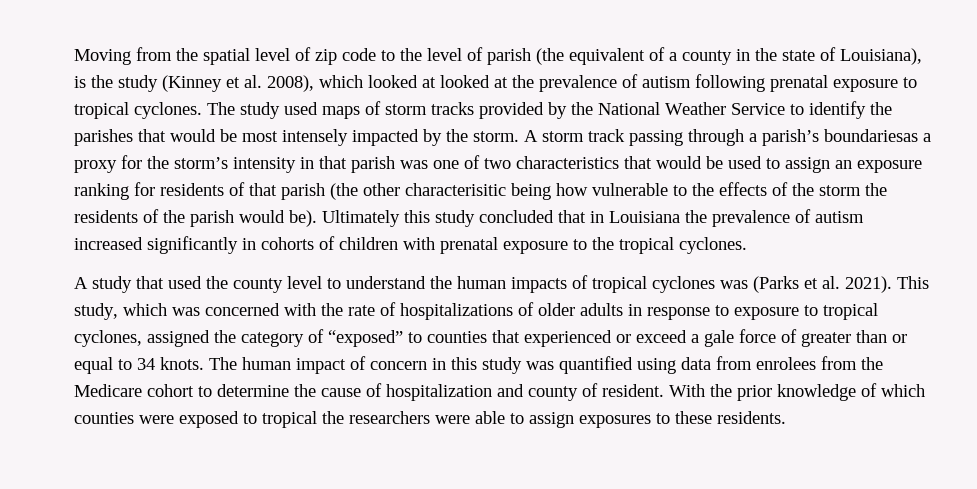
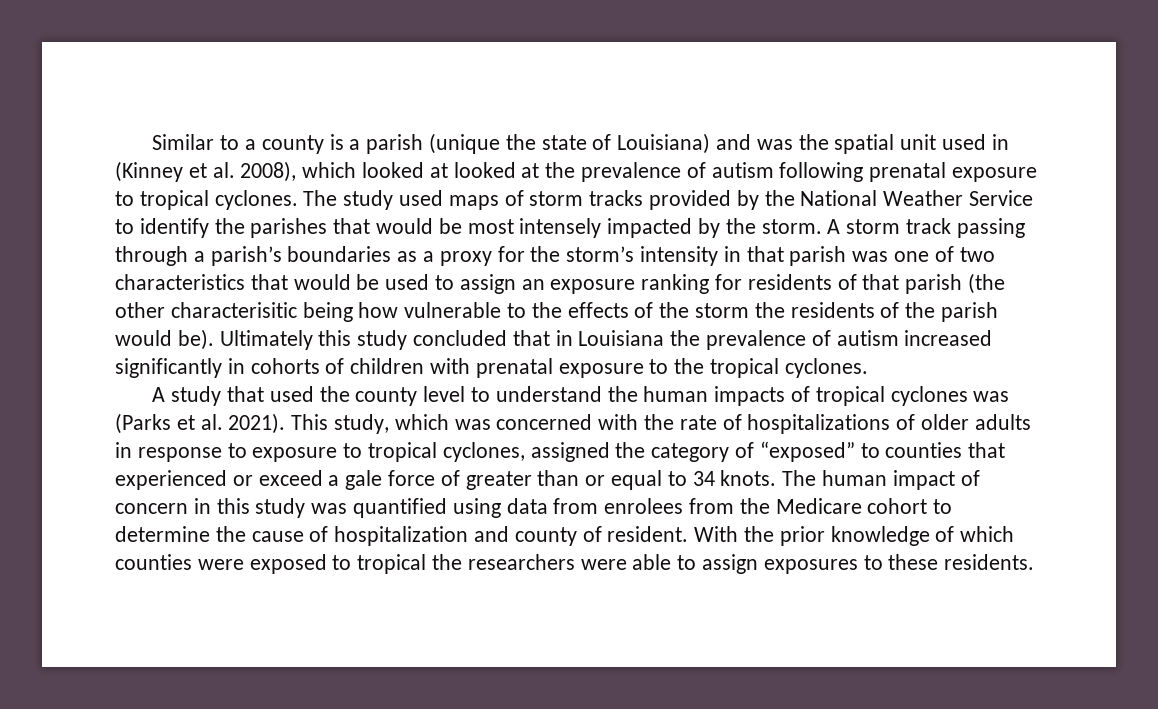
- Moving from the spatial level of zip code to the level of parish (the equivalent of a county in the state of Louisiana), is the study (Kinney et al. 2008), which looked at looked at the prevalence of autism following prenatal exposure to tropical cyclones.
+ Similar to a county is a parish (unique the state of Louisiana) and was the spatial unit used in (Kinney et al. 2008), which looked at looked at the prevalence of autism following prenatal exposure to tropical cyclones.
- A storm track passing through a parish’s boundariesas a proxy for the storm’s intensity in that parish was one of two characteristics that would be used to assign an exposure ranking for residents of that parish (the other characterisitic being how vulnerable to the effects of the storm the residents of the parish would be).
+ A storm track passing through a parish’s boundaries as a proxy for the storm’s intensity in that parish was one of two characteristics that would be used to assign an exposure ranking for residents of that parish (the other characterisitic being how vulnerable to the effects of the storm the residents of the parish would be).

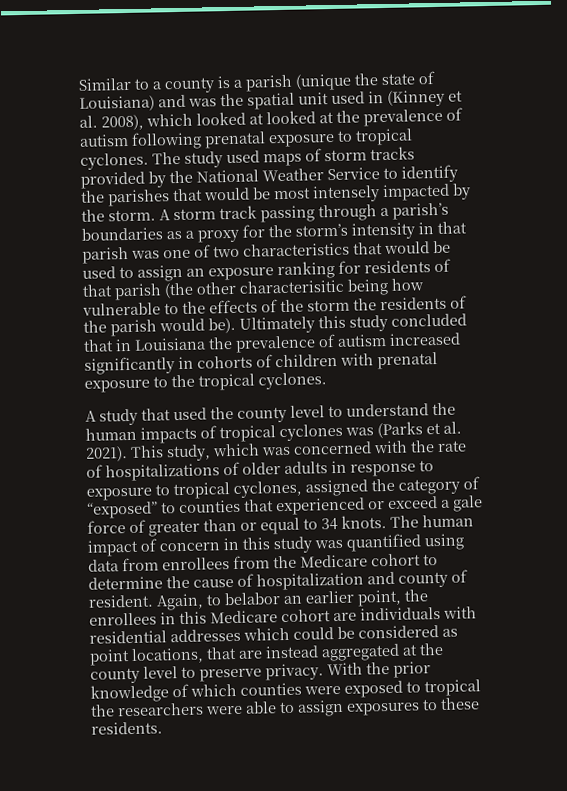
- The human impact of concern in this study was quantified using data from enrolees from the Medicare cohort to determine the cause of hospitalization and county of resident.
+ The human impact of concern in this study was quantified using data from enrollees from the Medicare cohort to determine the cause of hospitalization and county of resident.
+ Again, to belabor an earlier point, the enrollees in this Medicare cohort are individuals with residential addresses which could be considered as point locations, that are instead aggregated at the county level to preserve privacy.

